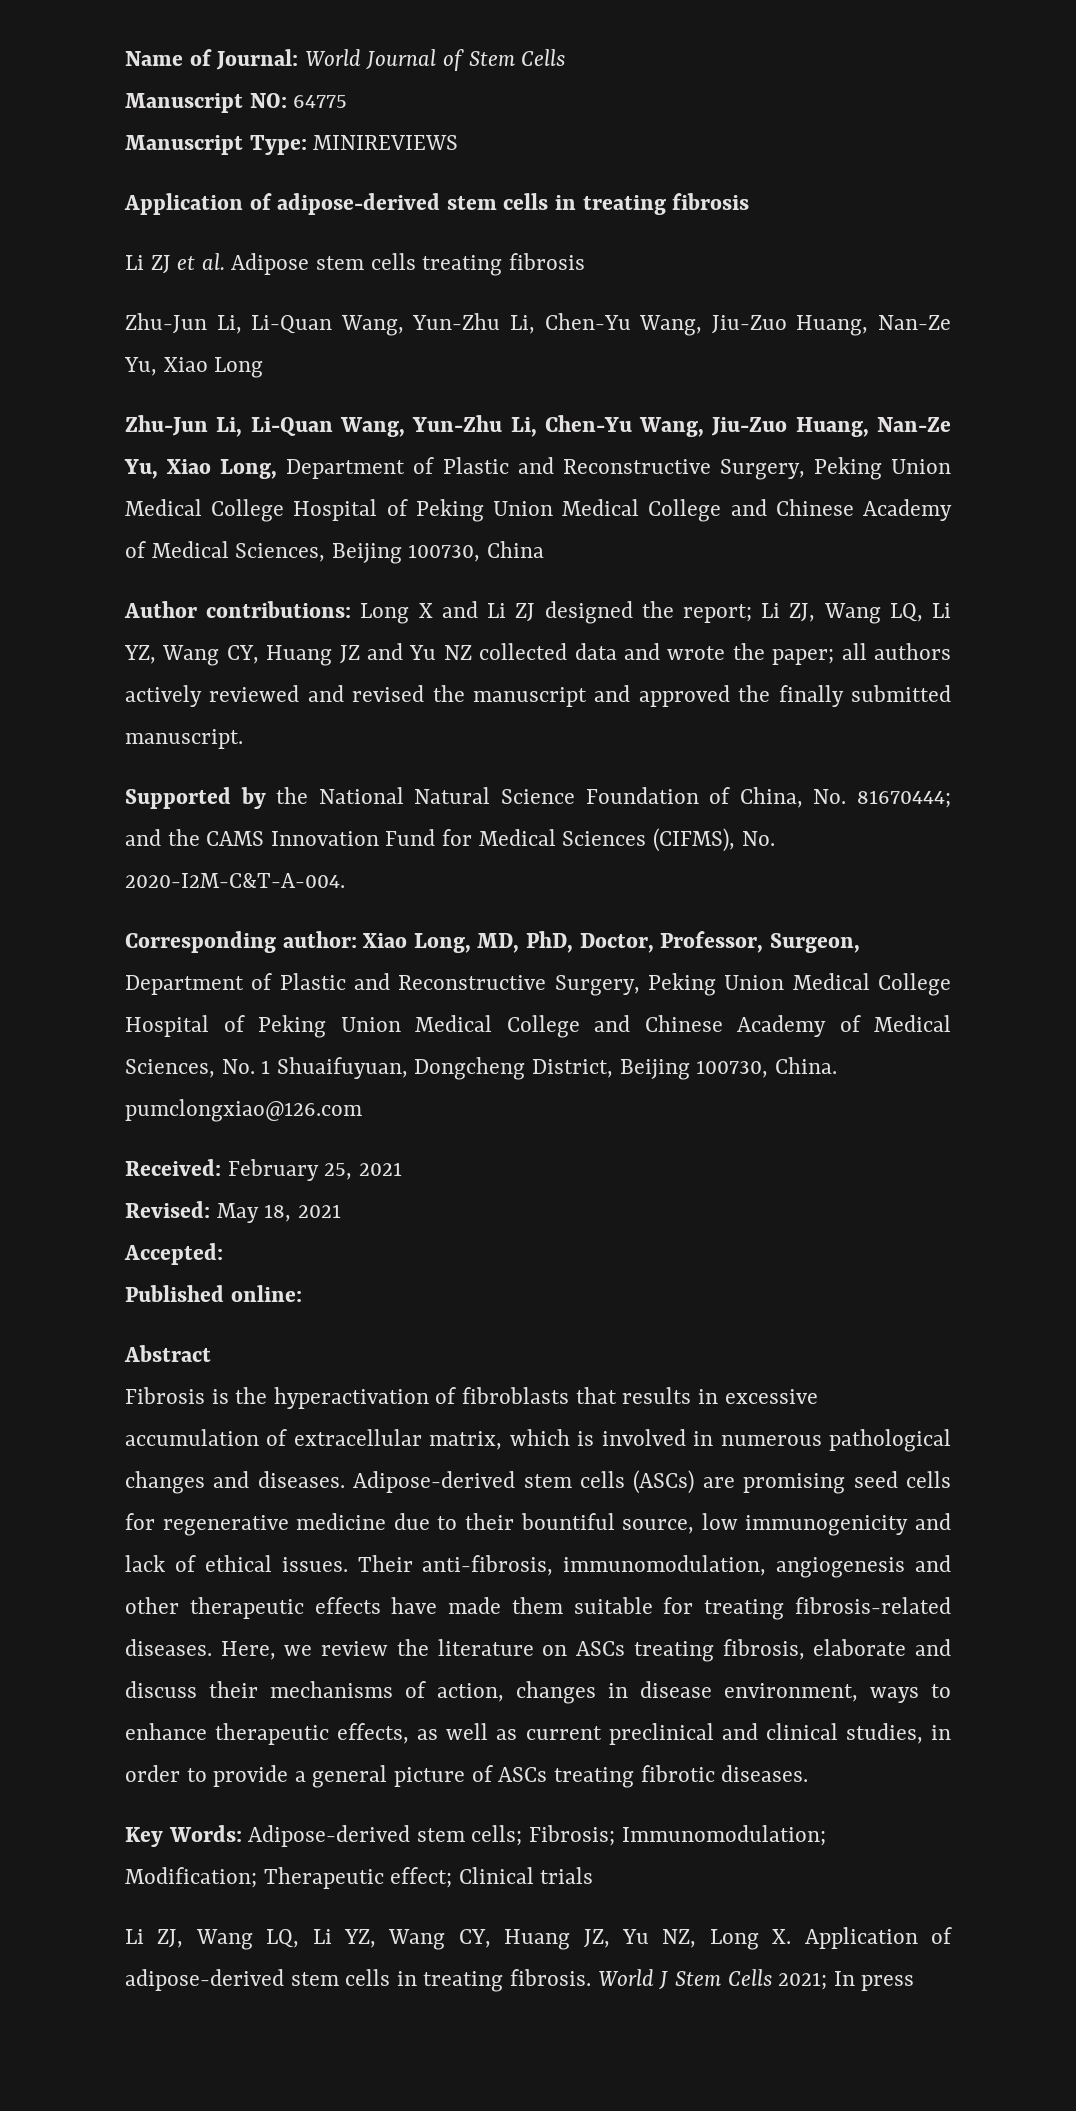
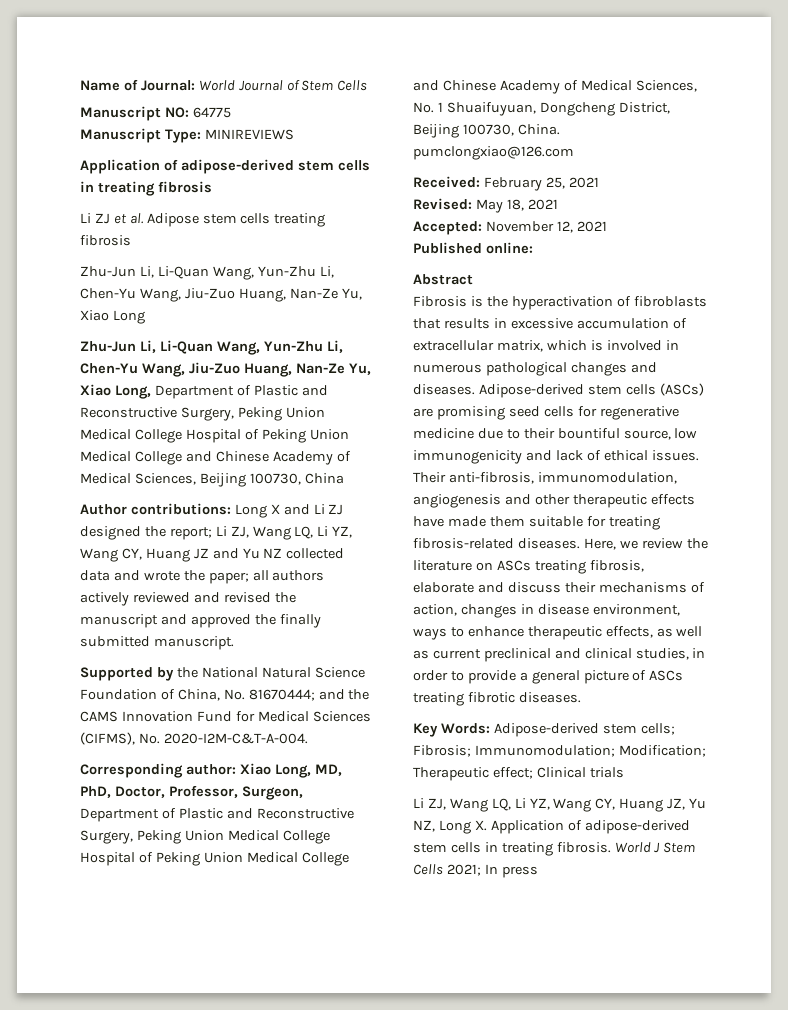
- Accepted:
+ Accepted: November 12, 2021

